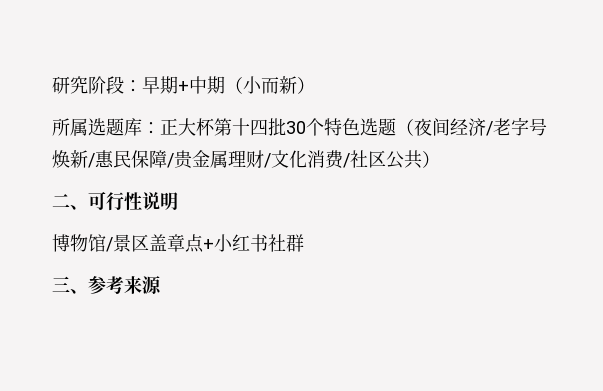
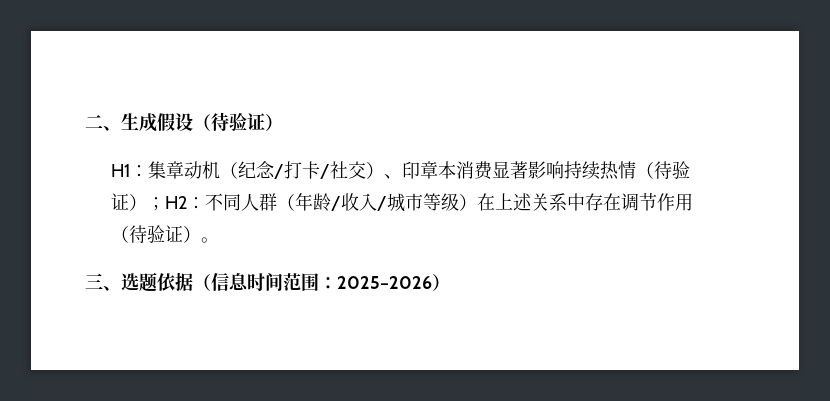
- 研究阶段：早期+中期（小而新）
- 所属选题库：正大杯第十四批30个特色选题（夜间经济/老字号焕新/惠民保障/贵金属理财/文化消费/社区公共）
- 二、可行性说明
- 博物馆/景区盖章点+小红书社群
- 三、参考来源
+ 二、生成假设（待验证）
+ H1：集章动机（纪念/打卡/社交）、印章本消费显著影响持续热情（待验证）；H2：不同人群（年龄/收入/城市等级）在上述关系中存在调节作用（待验证）。
+ 三、选题依据（信息时间范围：2025–2026）

